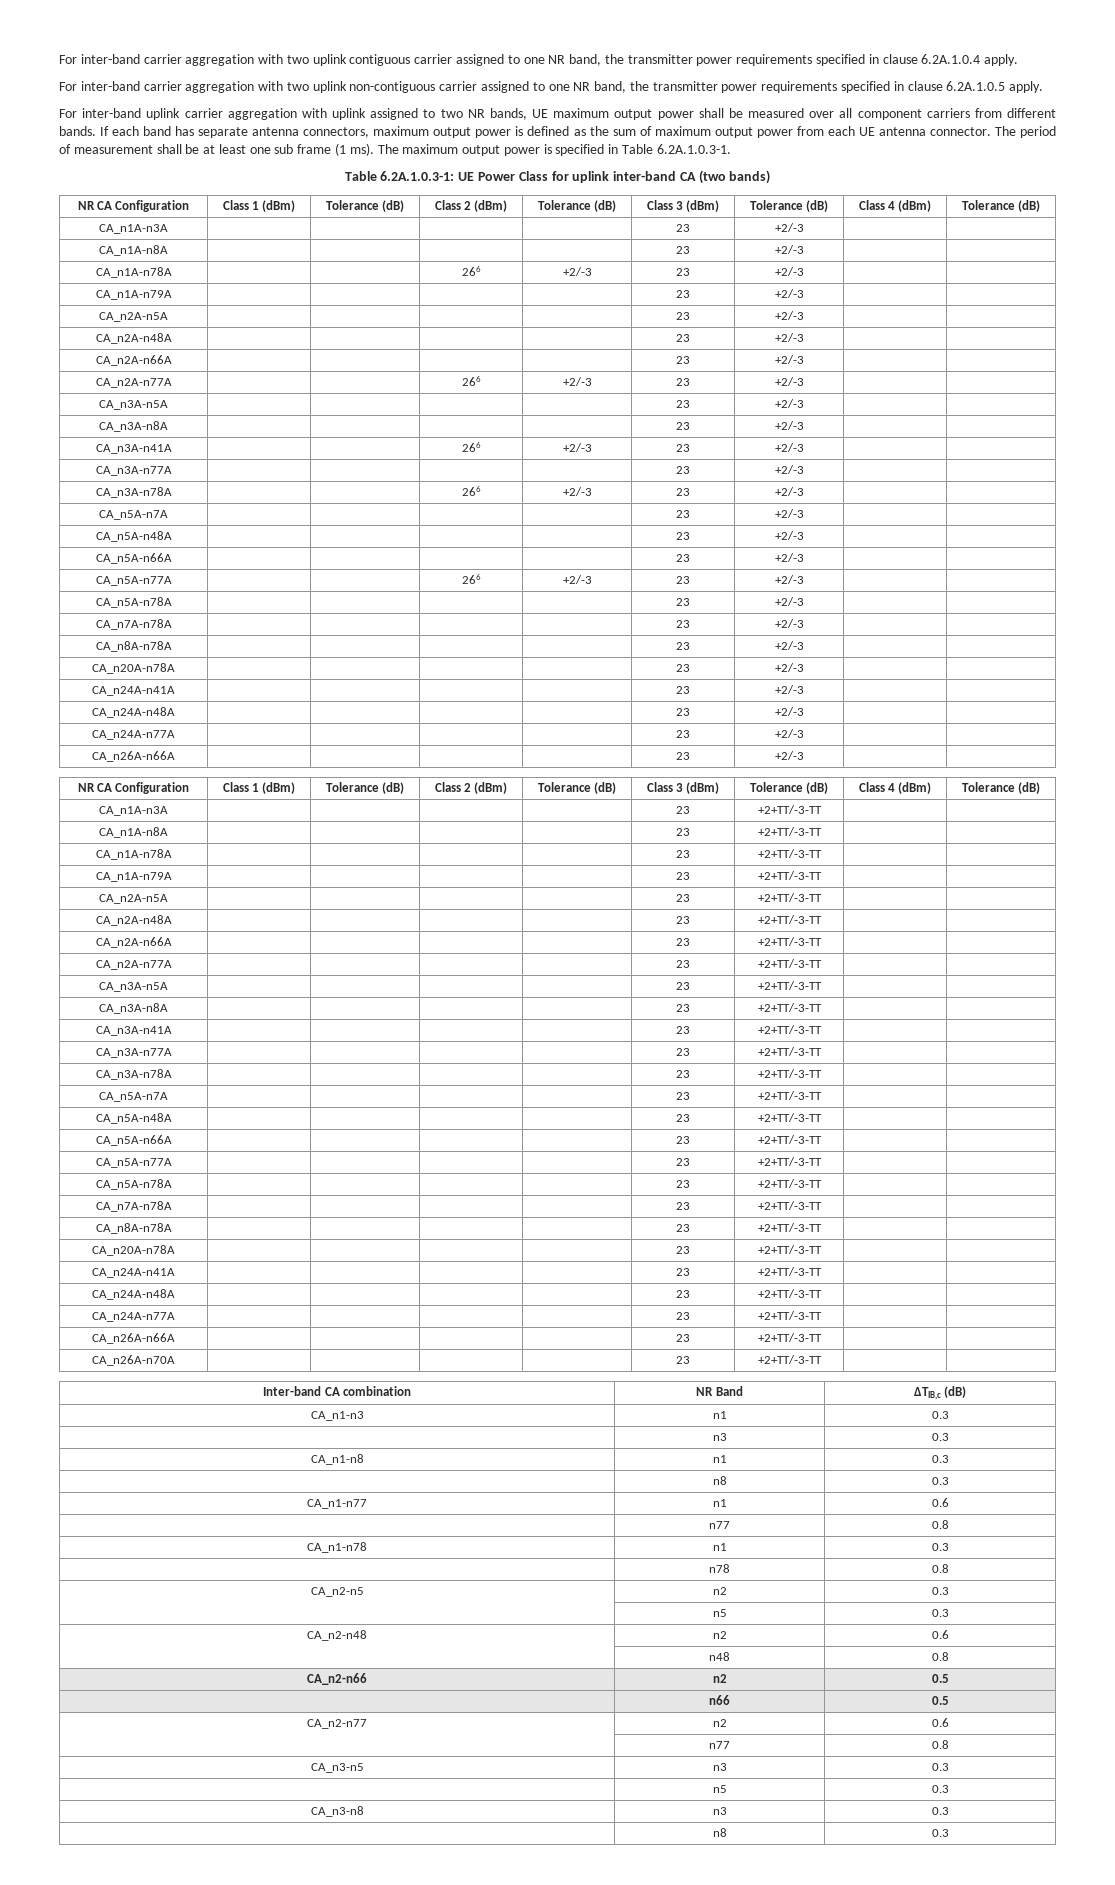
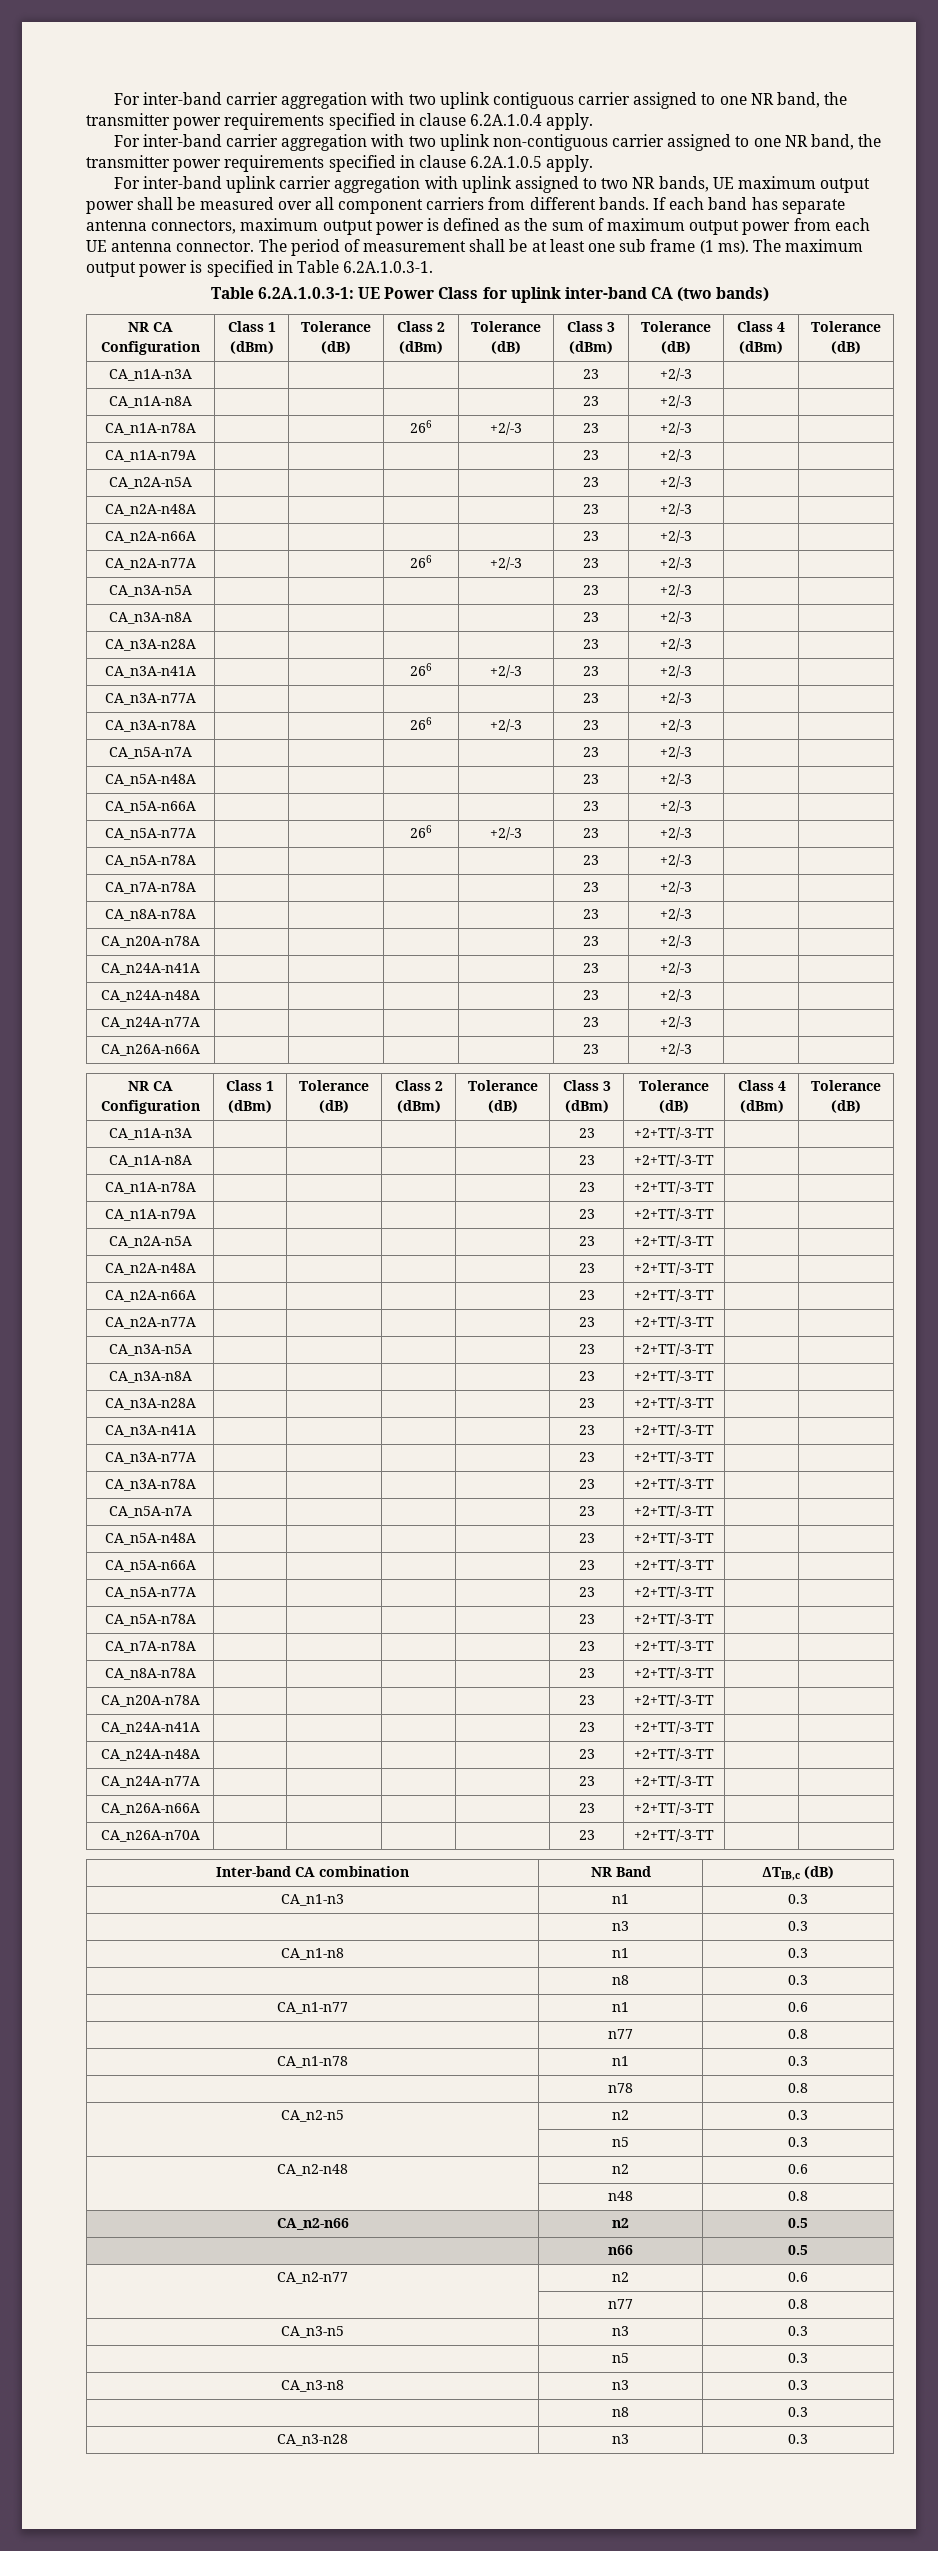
+ CA_n3A-n28A | | | | | 23 | +2/-3 | |
+ CA_n3A-n28A | | | | | 23 | +2+TT/-3-TT | |
+ CA_n3-n28 | n3 | 0.3

